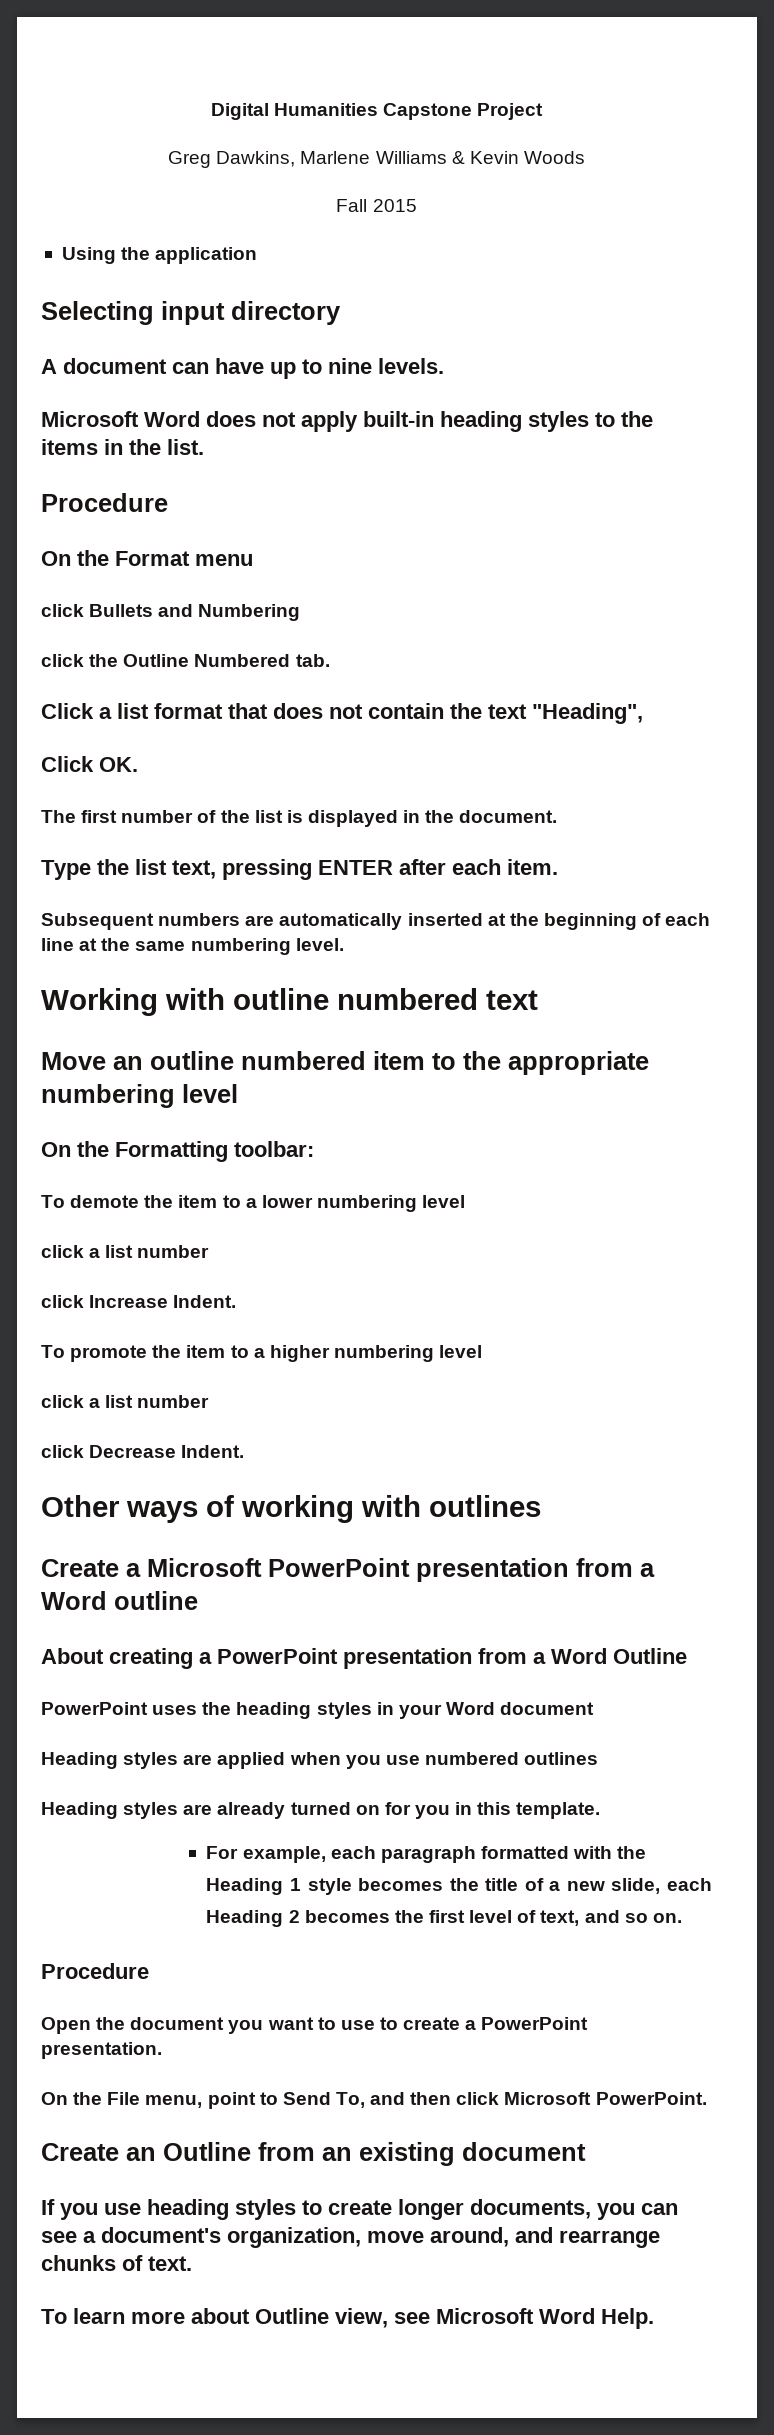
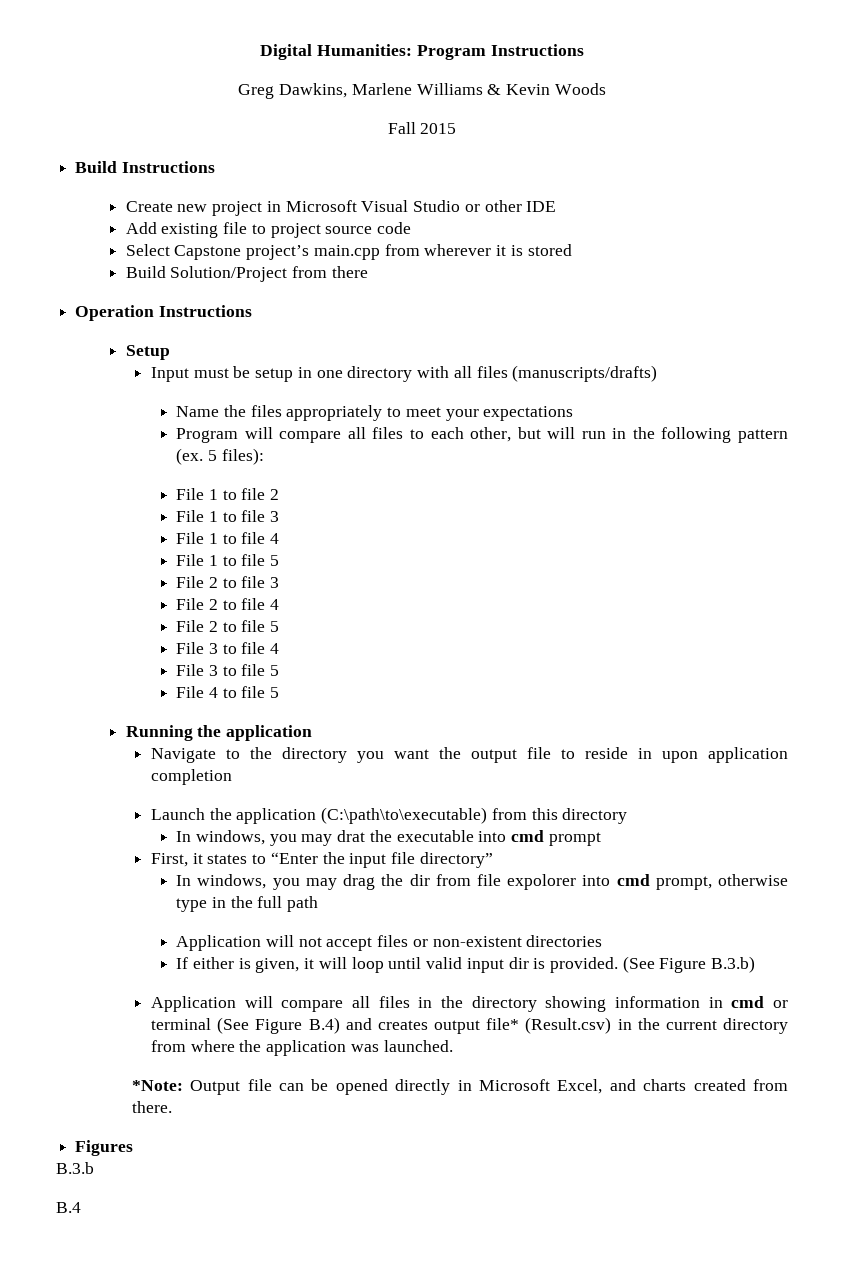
- Digital Humanities Capstone Project
+ Digital Humanities: Program Instructions
- Using the application
- Selecting input directory
- A document can have up to nine levels.
- Microsoft Word does not apply built-in heading styles to the items in the list.
- Procedure
- On the Format menu
- click Bullets and Numbering
- click the Outline Numbered tab.
- Click a list format that does not contain the text "Heading",
- Click OK.
- The first number of the list is displayed in the document.
- Type the list text, pressing ENTER after each item.
- Subsequent numbers are automatically inserted at the beginning of each line at the same numbering level.
- Working with outline numbered text
- Move an outline numbered item to the appropriate numbering level
- On the Formatting toolbar:
- To demote the item to a lower numbering level
- click a list number
- click Increase Indent.
- To promote the item to a higher numbering level
- click a list number
- click Decrease Indent.
- Other ways of working with outlines
- Create a Microsoft PowerPoint presentation from a Word outline
- About creating a PowerPoint presentation from a Word Outline
- PowerPoint uses the heading styles in your Word document
- Heading styles are applied when you use numbered outlines
- Heading styles are already turned on for you in this template.
- For example, each paragraph formatted with the Heading 1 style becomes the title of a new slide, each Heading 2 becomes the first level of text, and so on.
- Procedure
- Open the document you want to use to create a PowerPoint presentation.
- On the File menu, point to Send To, and then click Microsoft PowerPoint.
- Create an Outline from an existing document
- If you use heading styles to create longer documents, you can see a document's organization, move around, and rearrange chunks of text.
- To learn more about Outline view, see Microsoft Word Help.
+ Build Instructions
+ Create new project in Microsoft Visual Studio or other IDE
+ Add existing file to project source code
+ Select Capstone project’s main.cpp from wherever it is stored
+ Build Solution/Project from there
+ Operation Instructions
+ Setup
+ Input must be setup in one directory with all files (manuscripts/drafts)
+ Name the files appropriately to meet your expectations
+ Program will compare all files to each other, but will run in the following pattern (ex. 5 files):
+ File 1 to file 2
+ File 1 to file 3
+ File 1 to file 4
+ File 1 to file 5
+ File 2 to file 3
+ File 2 to file 4
+ File 2 to file 5
+ File 3 to file 4
+ File 3 to file 5
+ File 4 to file 5
+ Running the application
+ Navigate to the directory you want the output file to reside in upon application completion
+ Launch the application (C:\path\to\executable) from this directory
+ In windows, you may drat the executable into cmd prompt
+ First, it states to “Enter the input file directory”
+ In windows, you may drag the dir from file expolorer into cmd prompt, otherwise type in the full path
+ Application will not accept files or non-existent directories
+ If either is given, it will loop until valid input dir is provided. (See Figure B.3.b)
+ Application will compare all files in the directory showing information in cmd or terminal (See Figure B.4) and creates output file* (Result.csv) in the current directory from where the application was launched.
+ *Note: Output file can be opened directly in Microsoft Excel, and charts created from there.
+ Figures
+ B.3.b
+ B.4

